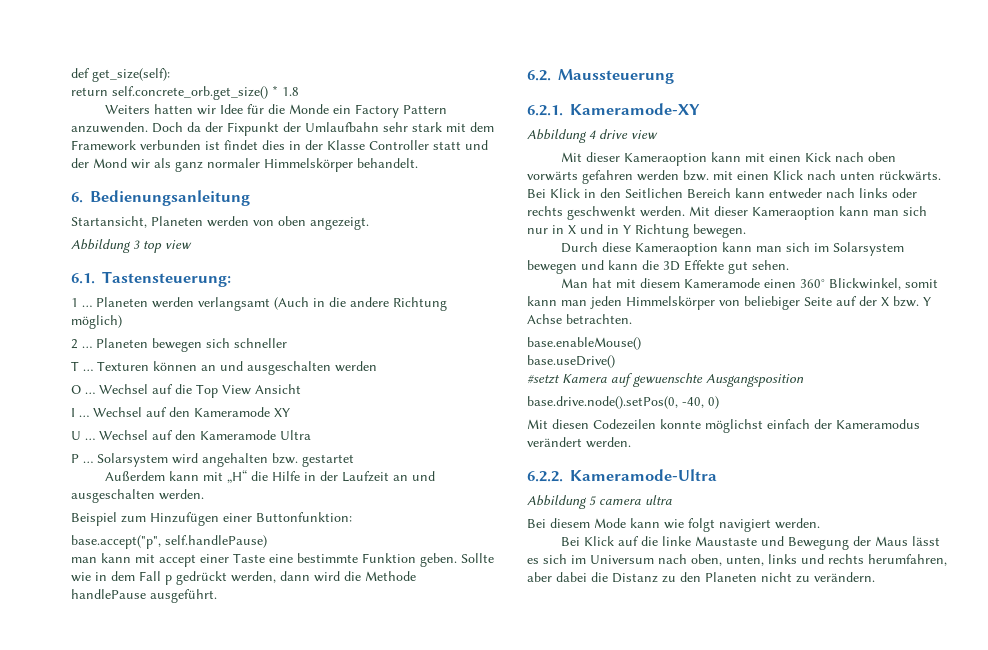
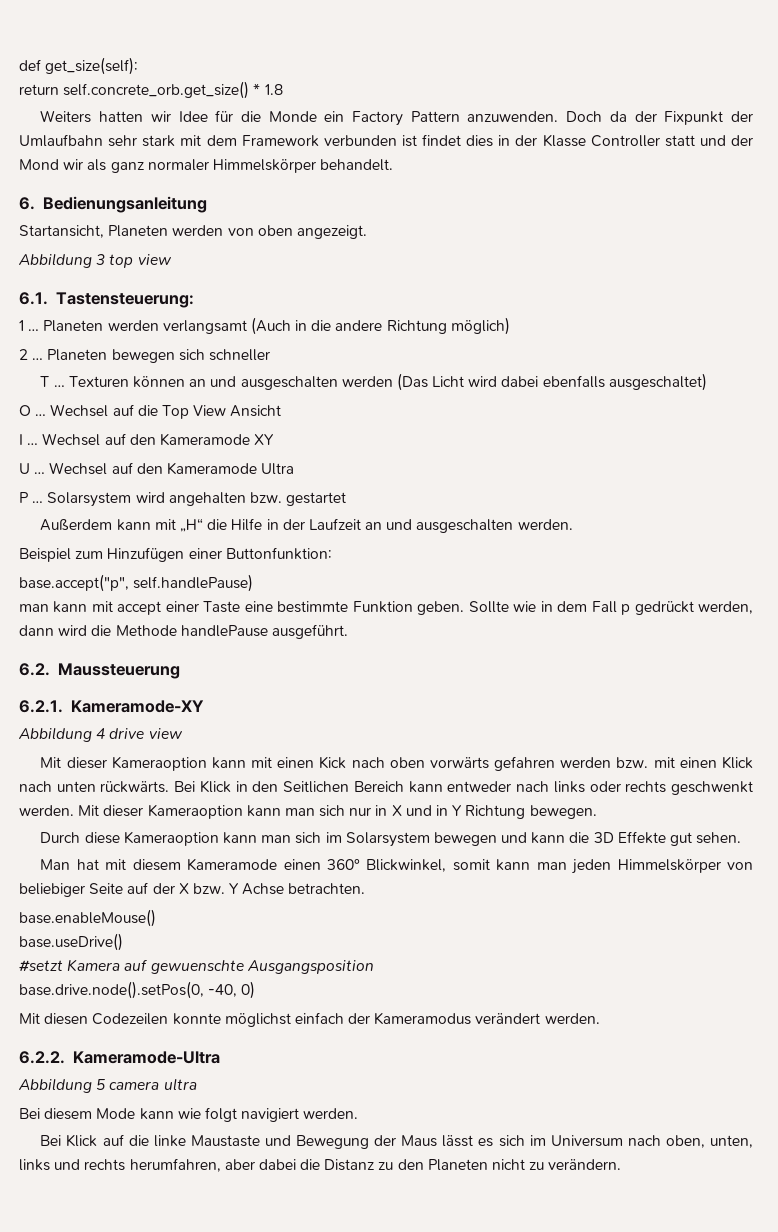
- Texturen können an und ausgeschalten werden
+ Texturen können an und ausgeschalten werden (Das Licht wird dabei ebenfalls ausgeschaltet)

